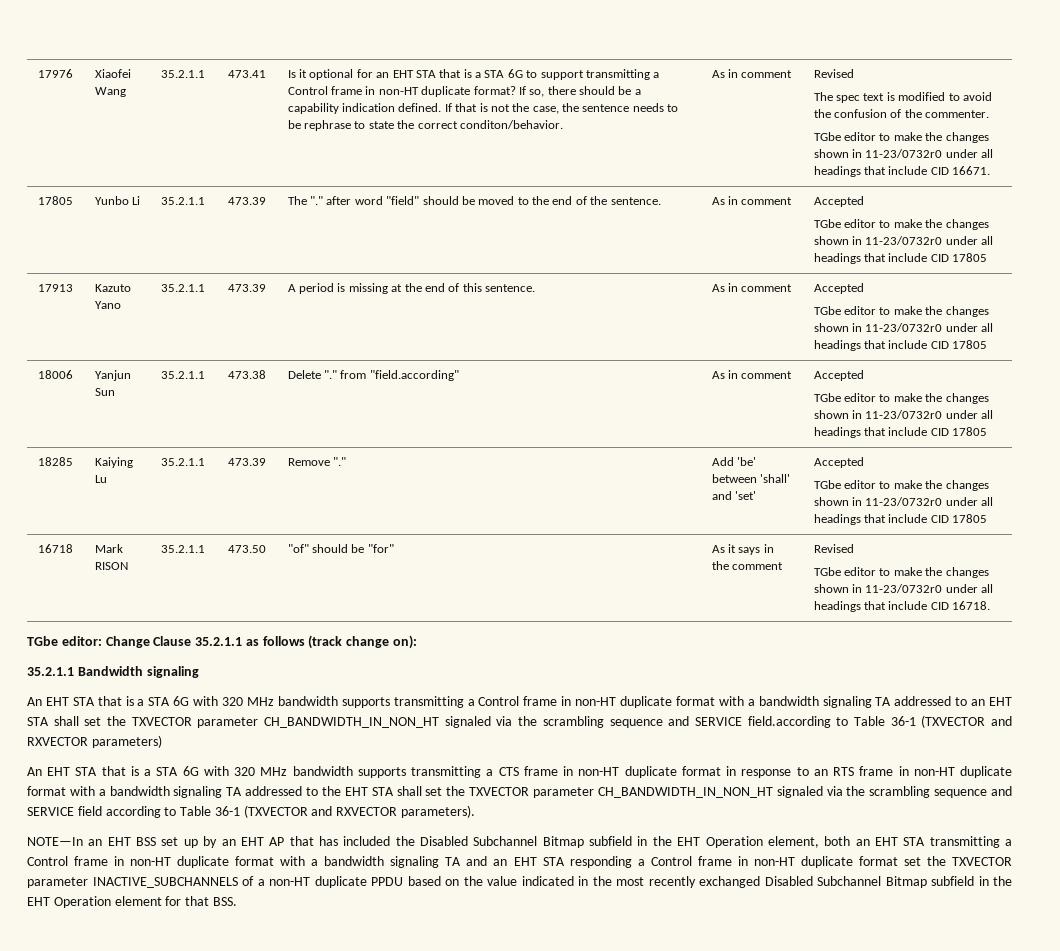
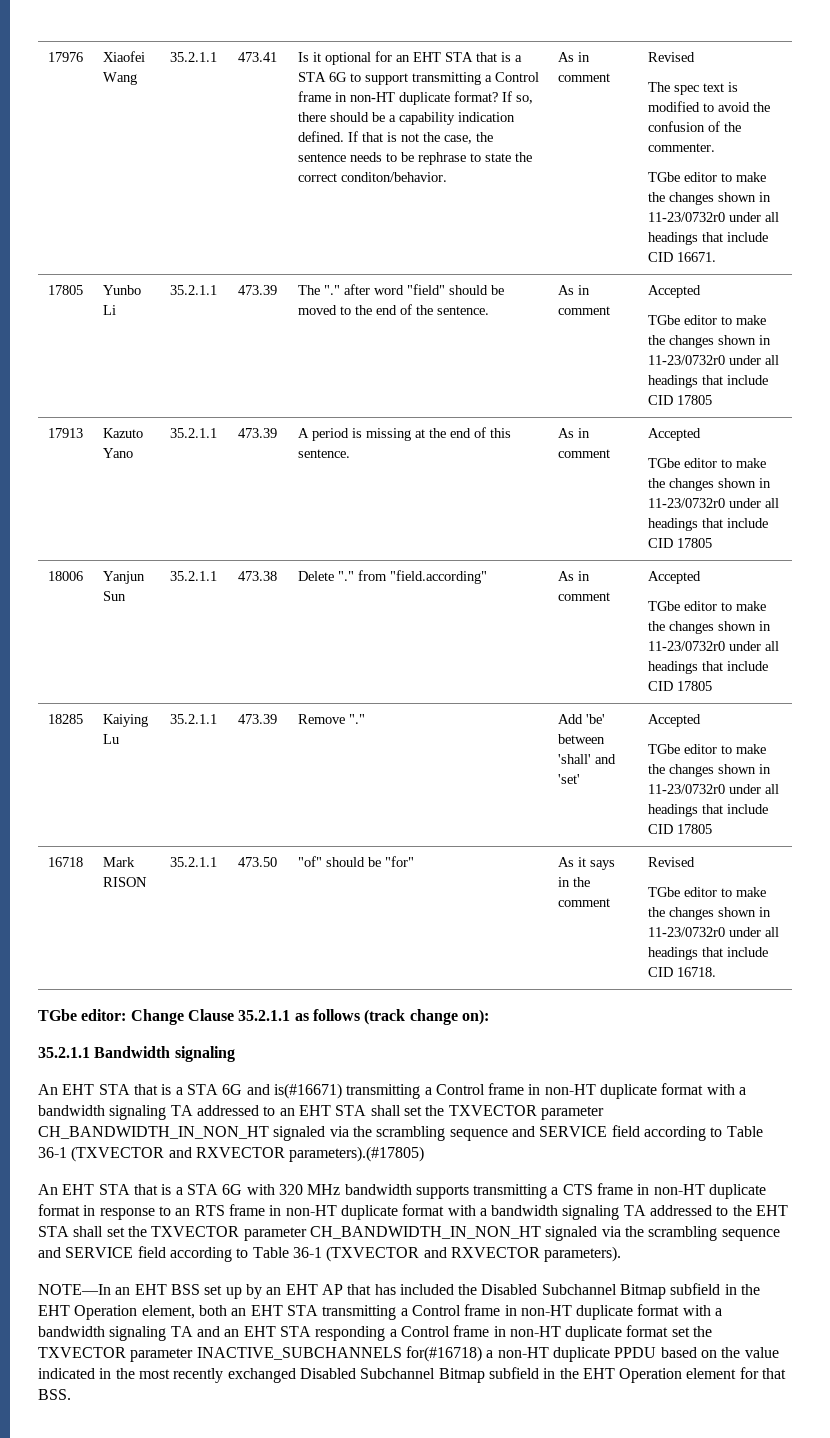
- An EHT STA that is a STA 6G with 320 MHz bandwidth supports transmitting a Control frame in non-HT duplicate format with a bandwidth signaling TA addressed to an EHT STA shall set the TXVECTOR parameter CH_BANDWIDTH_IN_NON_HT signaled via the scrambling sequence and SERVICE field.according to Table 36-1 (TXVECTOR and RXVECTOR parameters)
+ An EHT STA that is a STA 6G and is(#16671) transmitting a Control frame in non-HT duplicate format with a bandwidth signaling TA addressed to an EHT STA shall set the TXVECTOR parameter CH_BANDWIDTH_IN_NON_HT signaled via the scrambling sequence and SERVICE field according to Table 36-1 (TXVECTOR and RXVECTOR parameters).(#17805)
- NOTE—In an EHT BSS set up by an EHT AP that has included the Disabled Subchannel Bitmap subfield in the EHT Operation element, both an EHT STA transmitting a Control frame in non-HT duplicate format with a bandwidth signaling TA and an EHT STA responding a Control frame in non-HT duplicate format set the TXVECTOR parameter INACTIVE_SUBCHANNELS of a non-HT duplicate PPDU based on the value indicated in the most recently exchanged Disabled Subchannel Bitmap subfield in the EHT Operation element for that BSS.
+ NOTE—In an EHT BSS set up by an EHT AP that has included the Disabled Subchannel Bitmap subfield in the EHT Operation element, both an EHT STA transmitting a Control frame in non-HT duplicate format with a bandwidth signaling TA and an EHT STA responding a Control frame in non-HT duplicate format set the TXVECTOR parameter INACTIVE_SUBCHANNELS for(#16718) a non-HT duplicate PPDU based on the value indicated in the most recently exchanged Disabled Subchannel Bitmap subfield in the EHT Operation element for that BSS.

